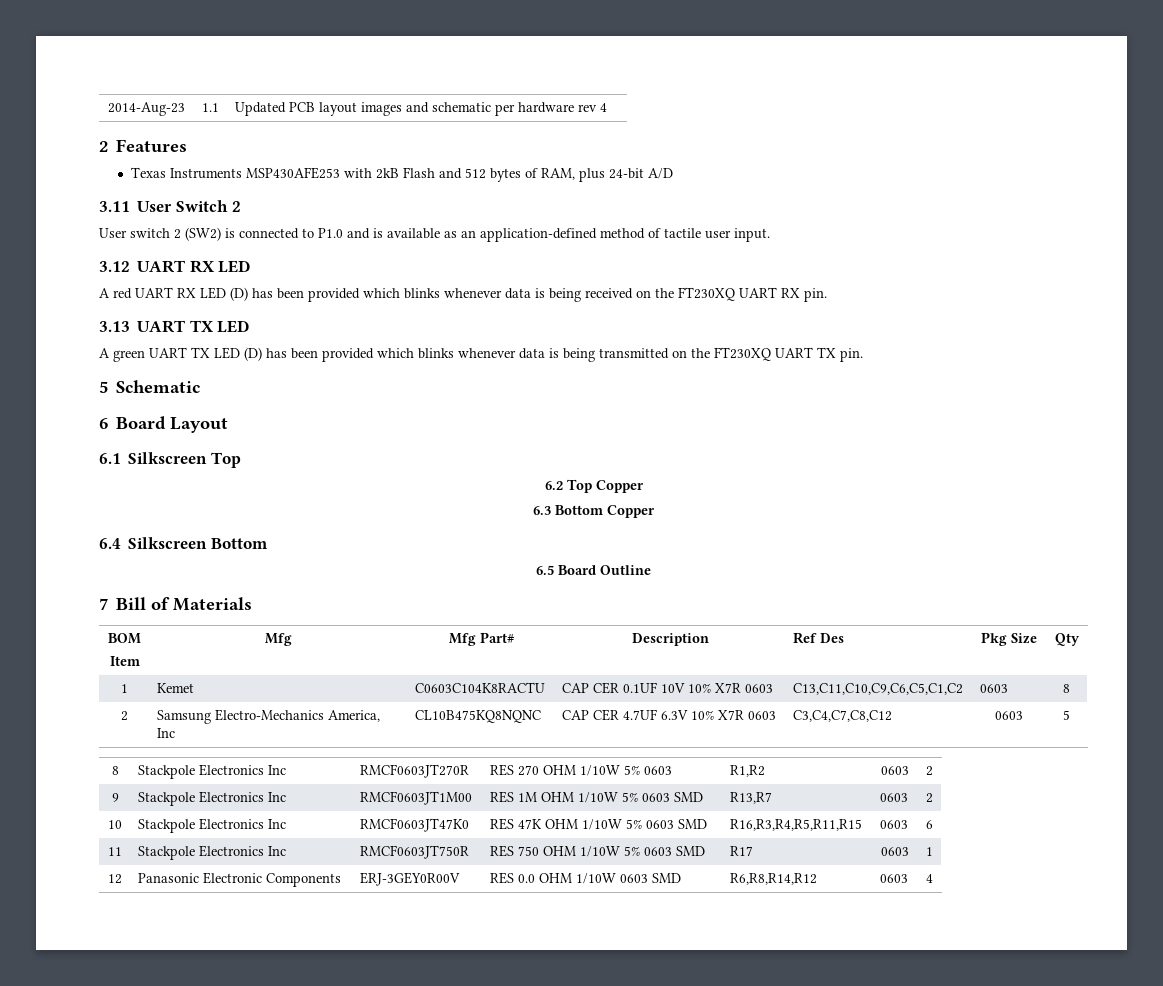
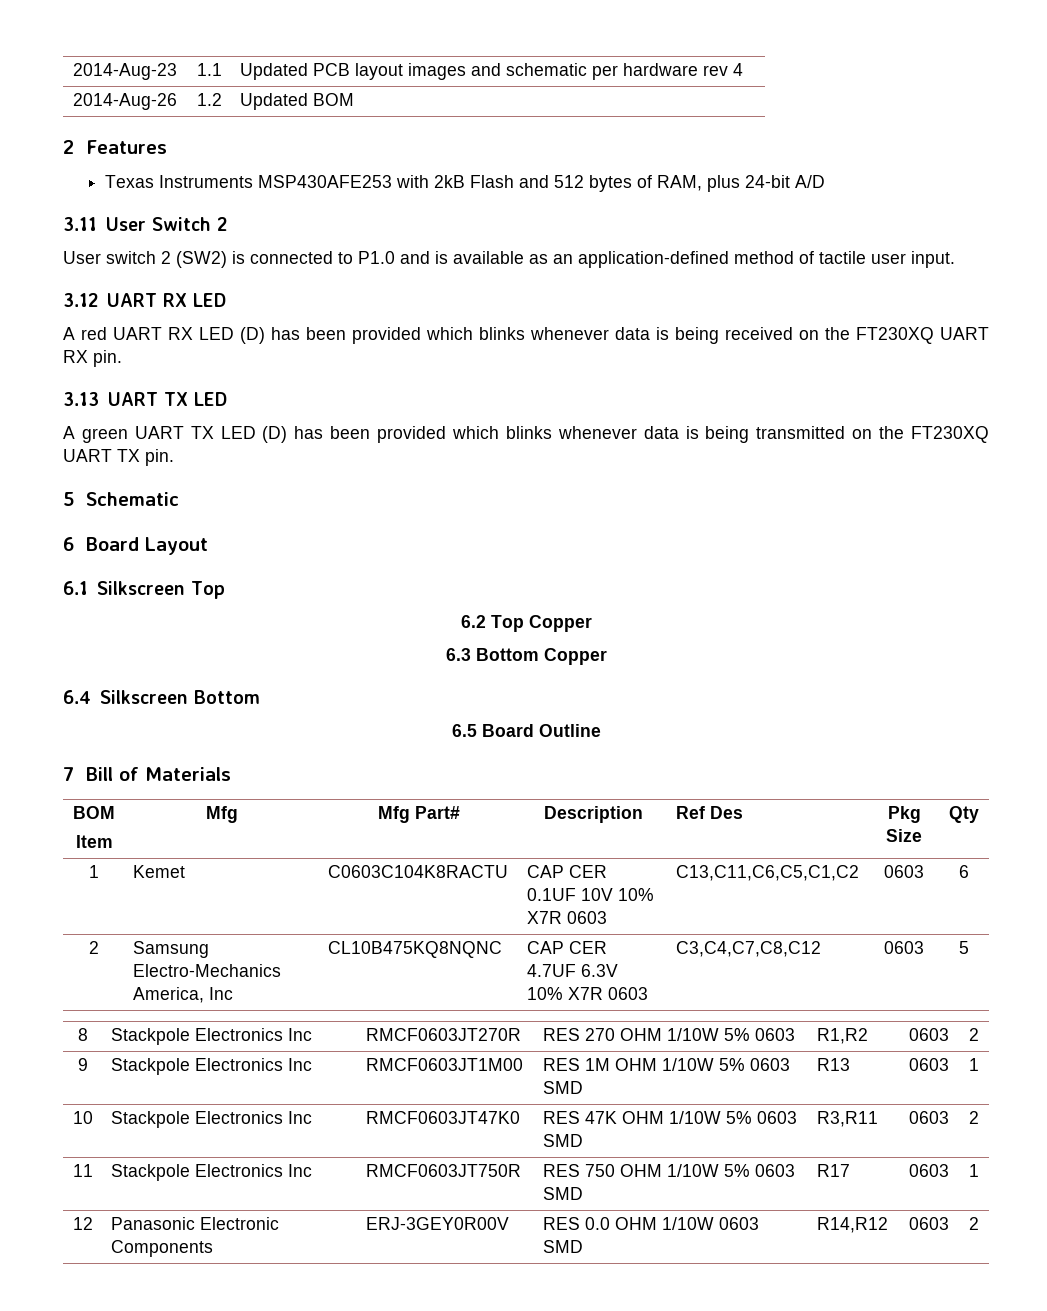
+ 2014-Aug-26 | 1.2 | Updated BOM
- 1 | Kemet | C0603C104K8RACTU | CAP CER 0.1UF 10V 10% X7R 0603 | C13,C11,C10,C9,C6,C5,C1,C2 | 0603 | 8
+ 1 | Kemet | C0603C104K8RACTU | CAP CER 0.1UF 10V 10% X7R 0603 | C13,C11,C6,C5,C1,C2 | 0603 | 6
- 9 | Stackpole Electronics Inc | RMCF0603JT1M00 | RES 1M OHM 1/10W 5% 0603 SMD | R13,R7 | 0603 | 2
+ 9 | Stackpole Electronics Inc | RMCF0603JT1M00 | RES 1M OHM 1/10W 5% 0603 SMD | R13 | 0603 | 1
- 10 | Stackpole Electronics Inc | RMCF0603JT47K0 | RES 47K OHM 1/10W 5% 0603 SMD | R16,R3,R4,R5,R11,R15 | 0603 | 6
+ 10 | Stackpole Electronics Inc | RMCF0603JT47K0 | RES 47K OHM 1/10W 5% 0603 SMD | R3,R11 | 0603 | 2
- 12 | Panasonic Electronic Components | ERJ-3GEY0R00V | RES 0.0 OHM 1/10W 0603 SMD | R6,R8,R14,R12 | 0603 | 4
+ 12 | Panasonic Electronic Components | ERJ-3GEY0R00V | RES 0.0 OHM 1/10W 0603 SMD | R14,R12 | 0603 | 2

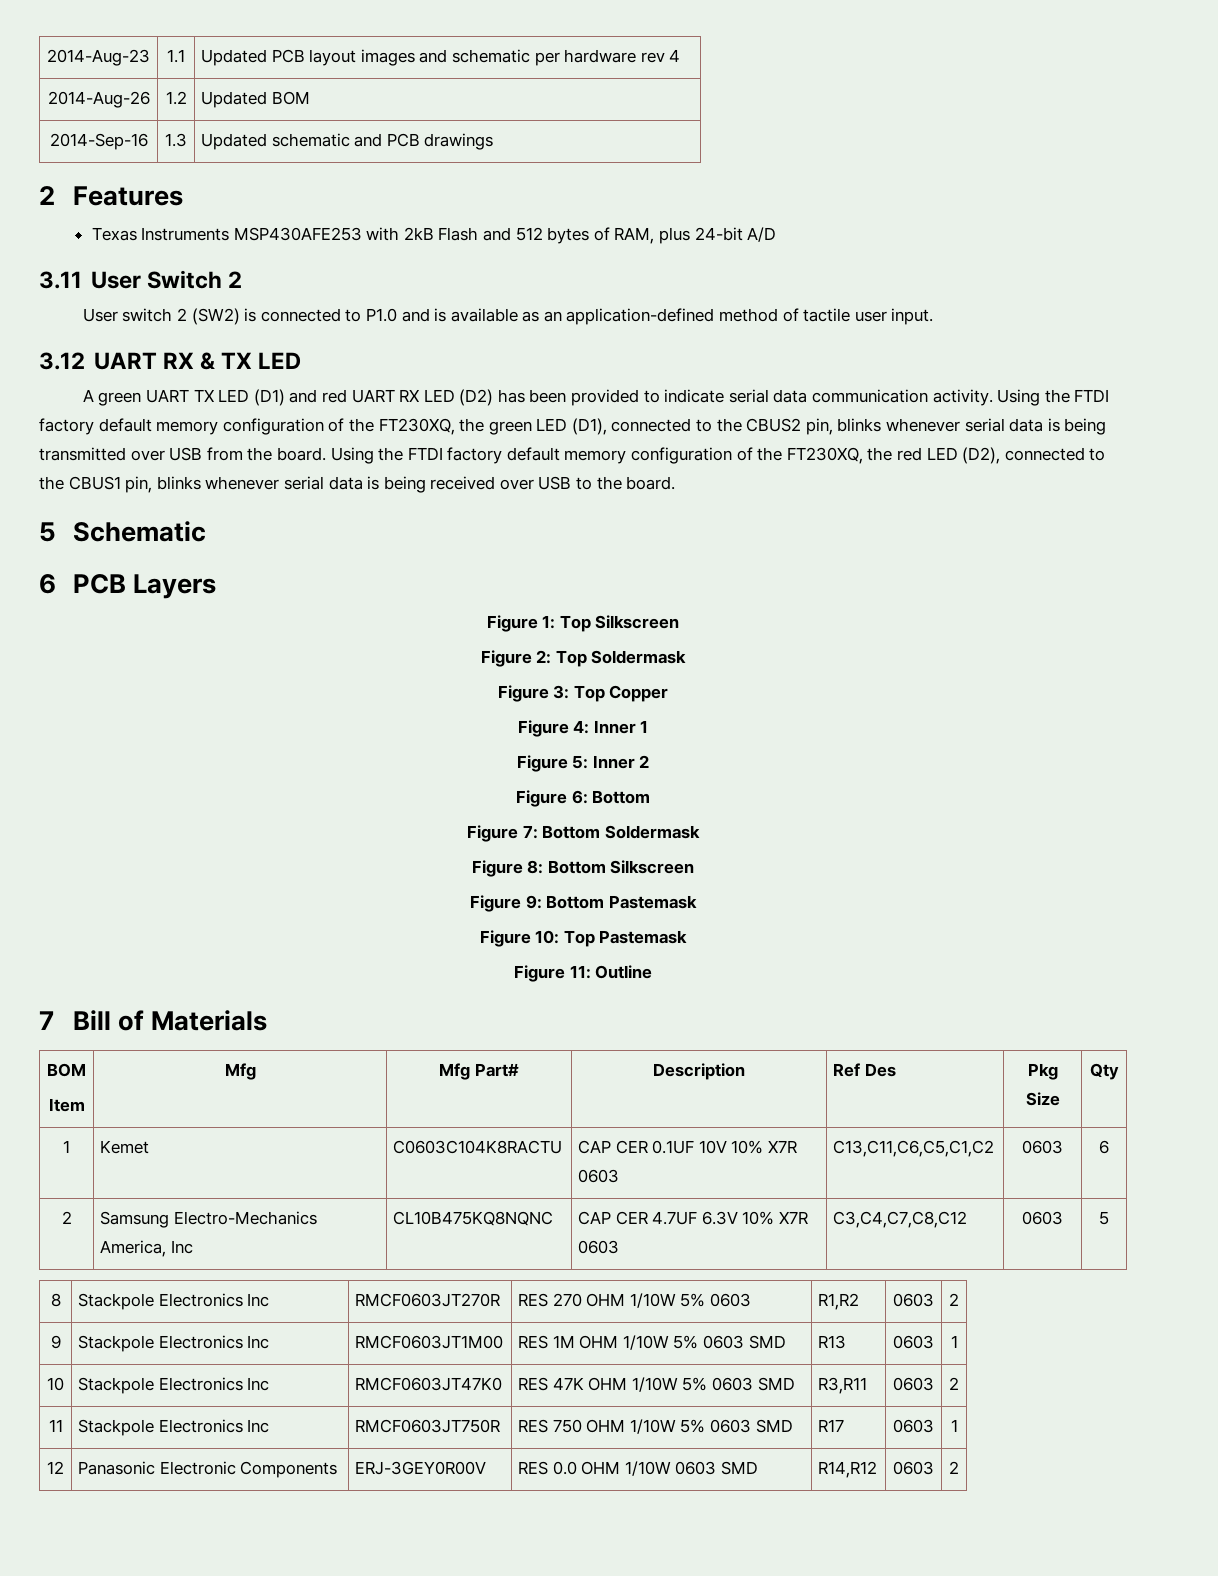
+ 2014-Sep-16 | 1.3 | Updated schematic and PCB drawings
- 3.12 UART RX LED
- A red UART RX LED (D) has been provided which blinks whenever data is being received on the FT230XQ UART RX pin.
- 3.13 UART TX LED
+ 3.12 UART RX & TX LED
- A green UART TX LED (D) has been provided which blinks whenever data is being transmitted on the FT230XQ UART TX pin.
+ A green UART TX LED (D1) and red UART RX LED (D2) has been provided to indicate serial data communication activity. Using the FTDI factory default memory configuration of the FT230XQ, the green LED (D1), connected to the CBUS2 pin, blinks whenever serial data is being transmitted over USB from the board. Using the FTDI factory default memory configuration of the FT230XQ, the red LED (D2), connected to the CBUS1 pin, blinks whenever serial data is being received over USB to the board.
  5 Schematic
- 6 Board Layout
- 6.1 Silkscreen Top
- 6.2 Top Copper
+ 6 PCB Layers
+ Figure 1: Top Silkscreen
+ Figure 2: Top Soldermask
+ Figure 3: Top Copper
- 6.3 Bottom Copper
- 6.4 Silkscreen Bottom
- 6.5 Board Outline
+ Figure 4: Inner 1
+ Figure 5: Inner 2
+ Figure 6: Bottom
+ Figure 7: Bottom Soldermask
+ Figure 8: Bottom Silkscreen
+ Figure 9: Bottom Pastemask
+ Figure 10: Top Pastemask
+ Figure 11: Outline

